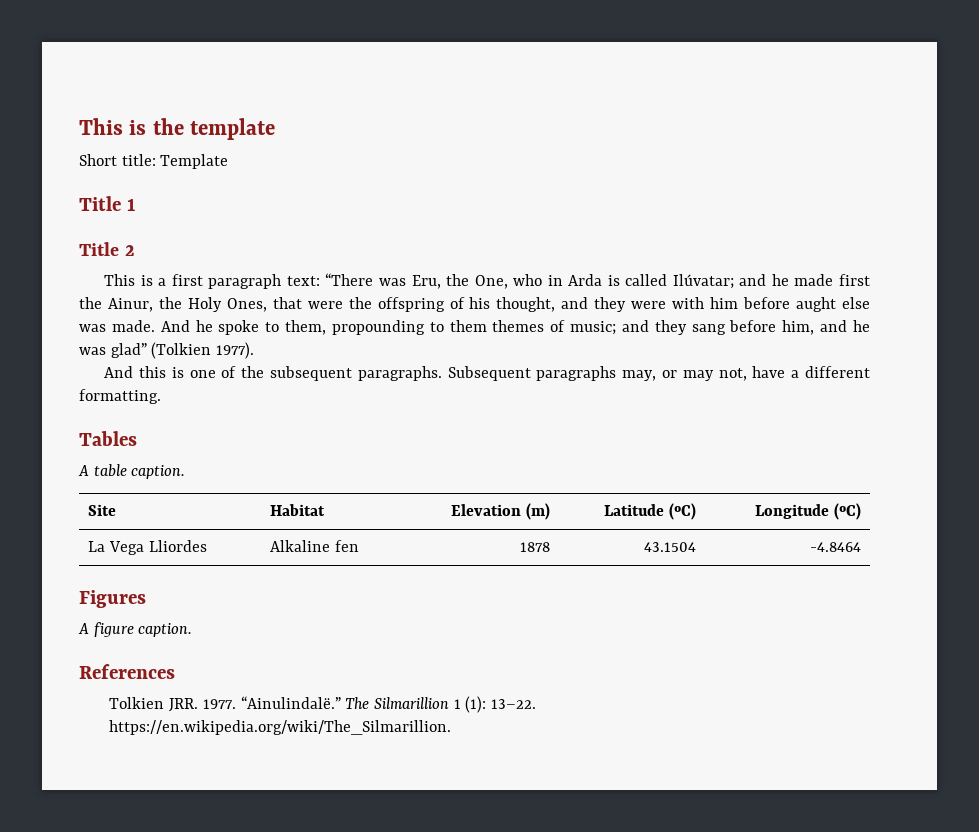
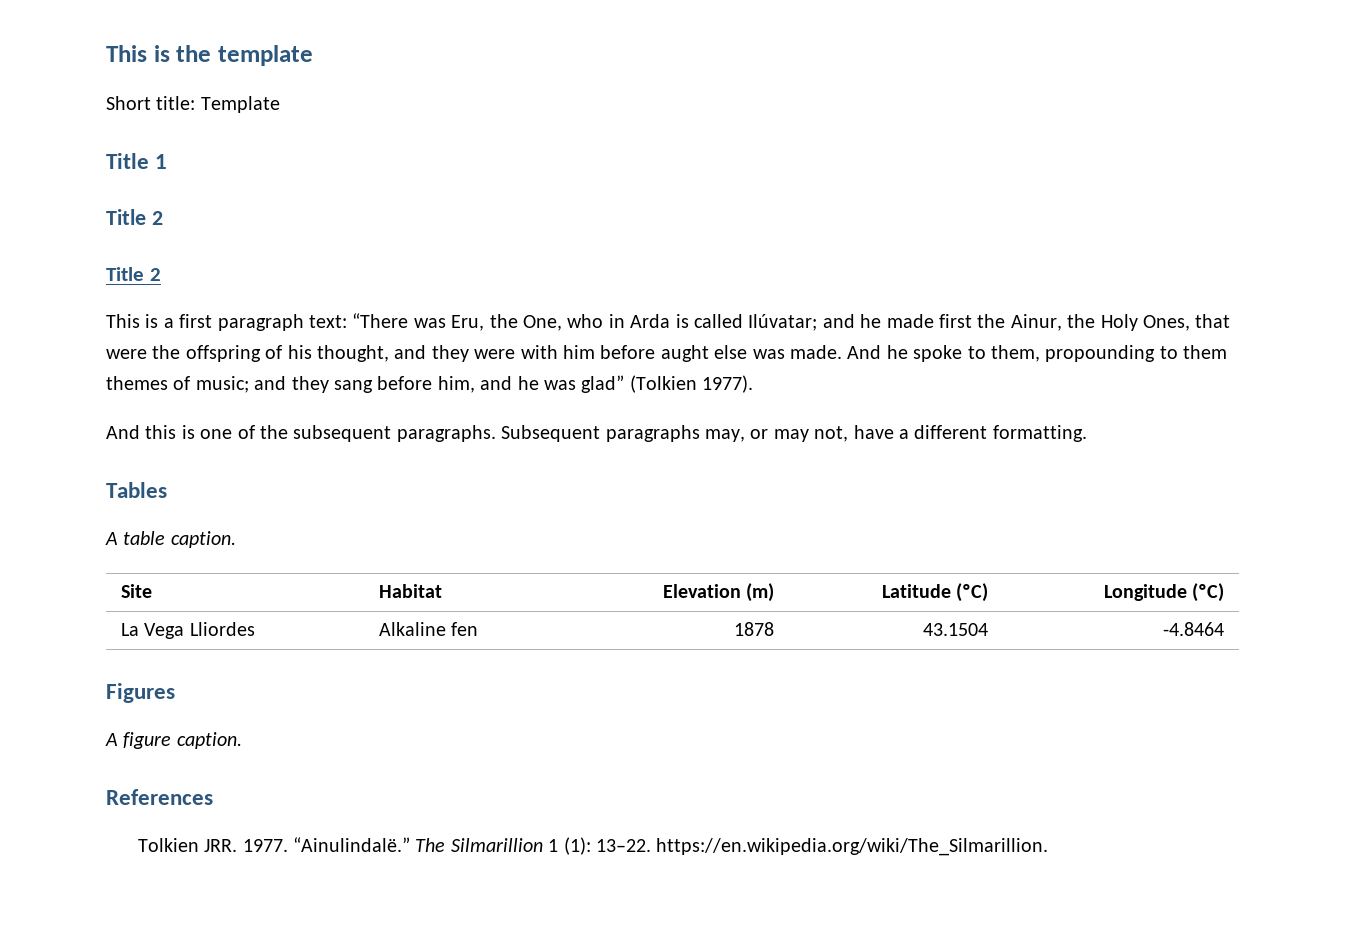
  Title 1
+ Title 2

